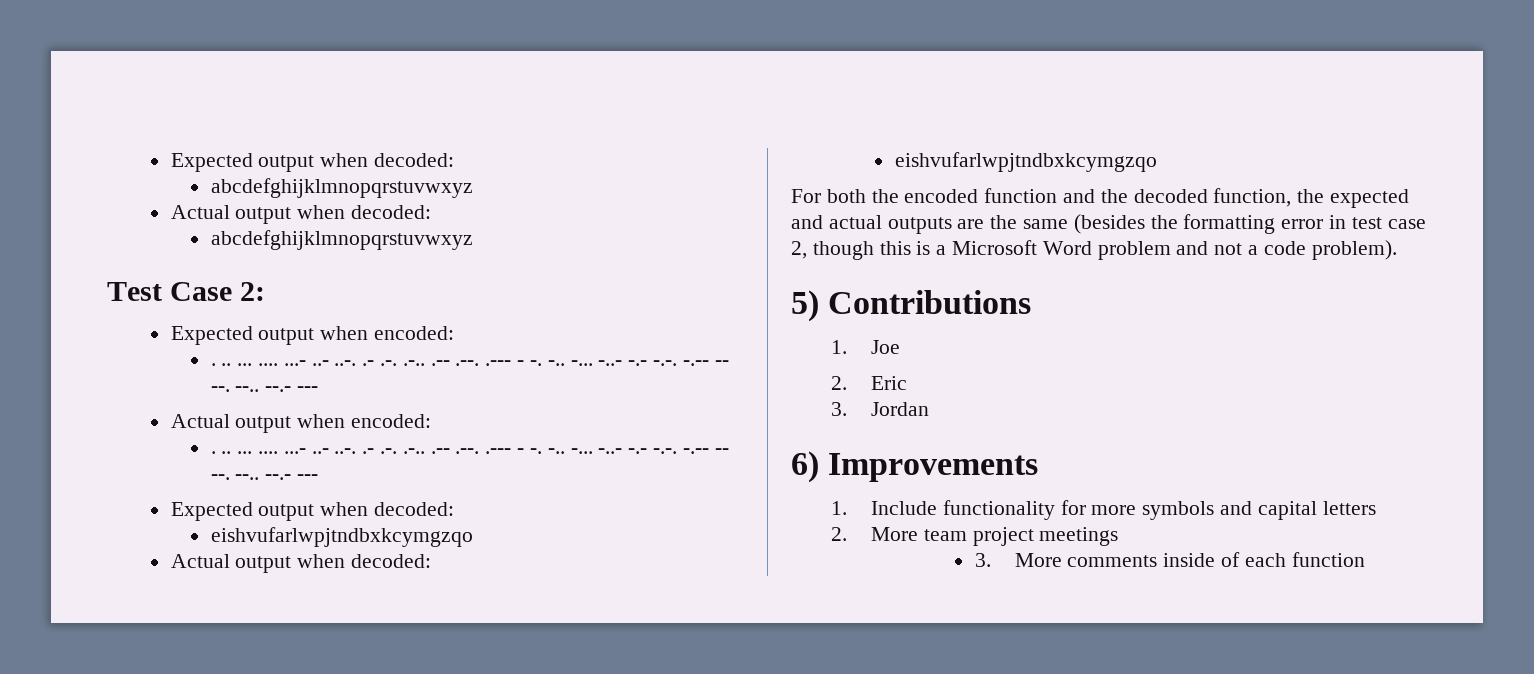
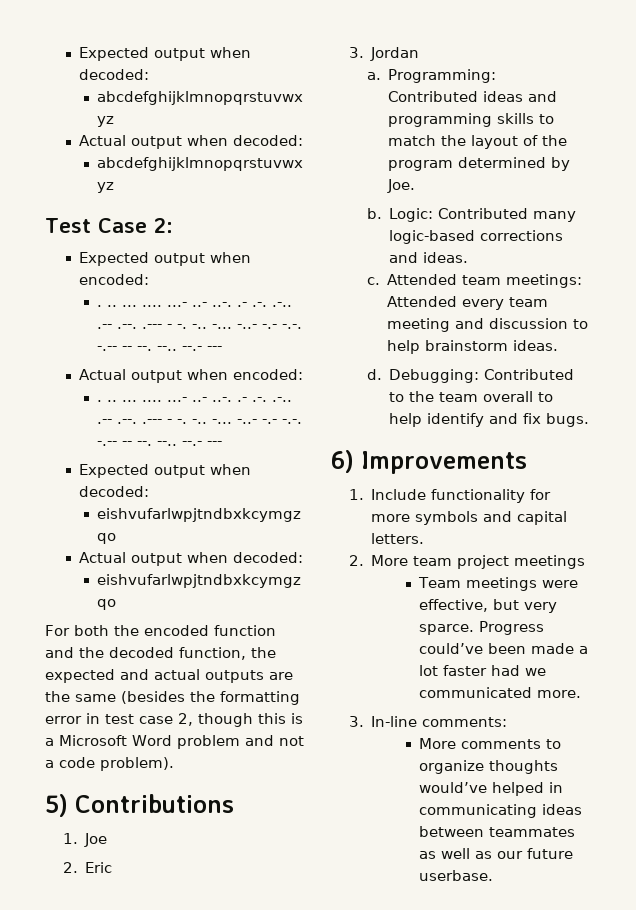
+ a. Programming: Contributed ideas and programming skills to match the layout of the program determined by Joe.
+ b. Logic: Contributed many logic-based corrections and ideas.
+ c. Attended team meetings: Attended every team meeting and discussion to help brainstorm ideas.
+ d. Debugging: Contributed to the team overall to help identify and fix bugs.
- 1. Include functionality for more symbols and capital letters
+ 1. Include functionality for more symbols and capital letters.
- 3. More comments inside of each function
+ Team meetings were effective, but very sparce. Progress could’ve been made a lot faster had we communicated more.
+ 3. In-line comments:
+ More comments to organize thoughts would’ve helped in communicating ideas between teammates as well as our future userbase.

